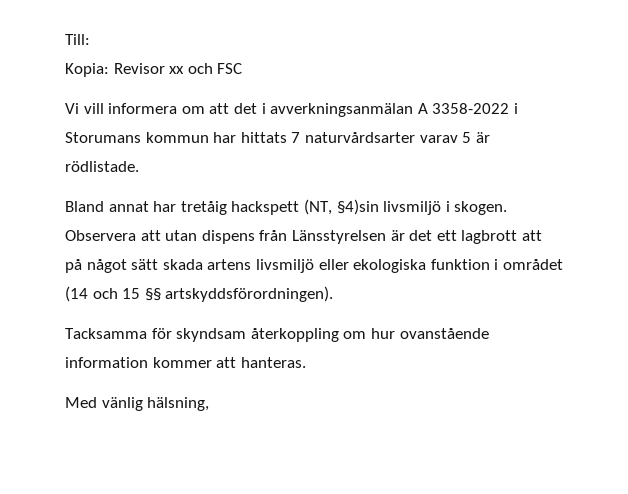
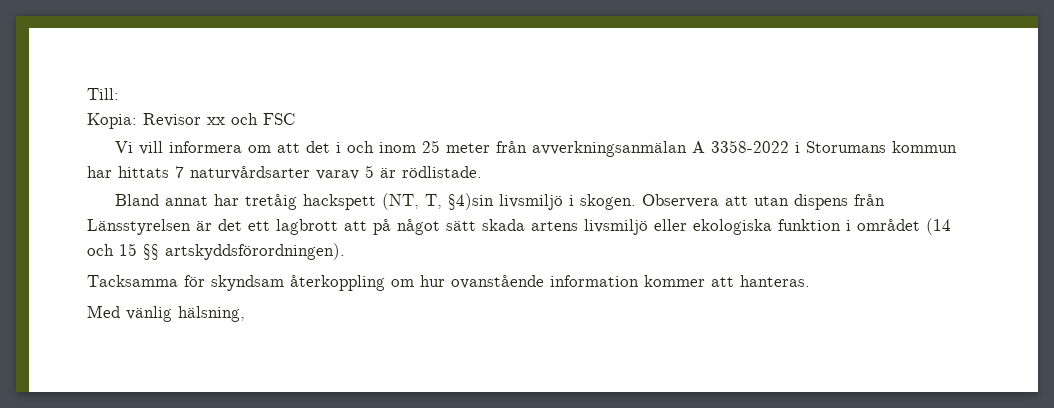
- Vi vill informera om att det i avverkningsanmälan A 3358-2022 i Storumans kommun har hittats 7 naturvårdsarter varav 5 är rödlistade.
+ Vi vill informera om att det i och inom 25 meter från avverkningsanmälan A 3358-2022 i Storumans kommun har hittats 7 naturvårdsarter varav 5 är rödlistade.
- Bland annat har tretåig hackspett (NT, §4)sin livsmiljö i skogen.
+ Bland annat har tretåig hackspett (NT, T, §4)sin livsmiljö i skogen.

